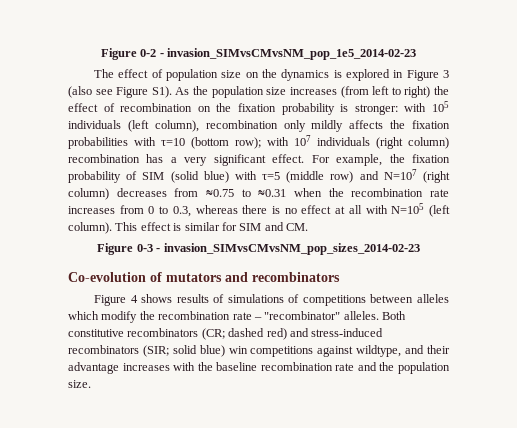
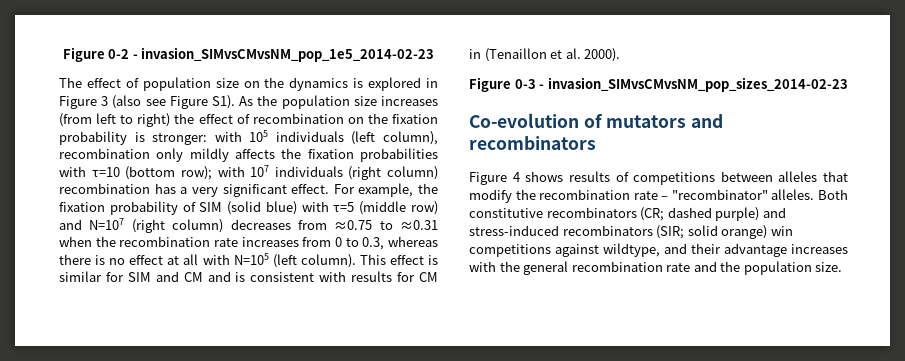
- This effect is similar for SIM and CM.
+ This effect is similar for SIM and CM and is consistent with results for CM in (Tenaillon et al. 2000).
- Figure 4 shows results of simulations of competitions between alleles which modify the recombination rate – "recombinator" alleles.
+ Figure 4 shows results of competitions between alleles that modify the recombination rate – "recombinator" alleles.
- Both constitutive recombinators (CR; dashed red) and stress-induced recombinators (SIR; solid blue) win competitions against wildtype, and their advantage increases with the baseline recombination rate and the population size.
+ Both constitutive recombinators (CR; dashed purple) and stress-induced recombinators (SIR; solid orange) win competitions against wildtype, and their advantage increases with the general recombination rate and the population size.

